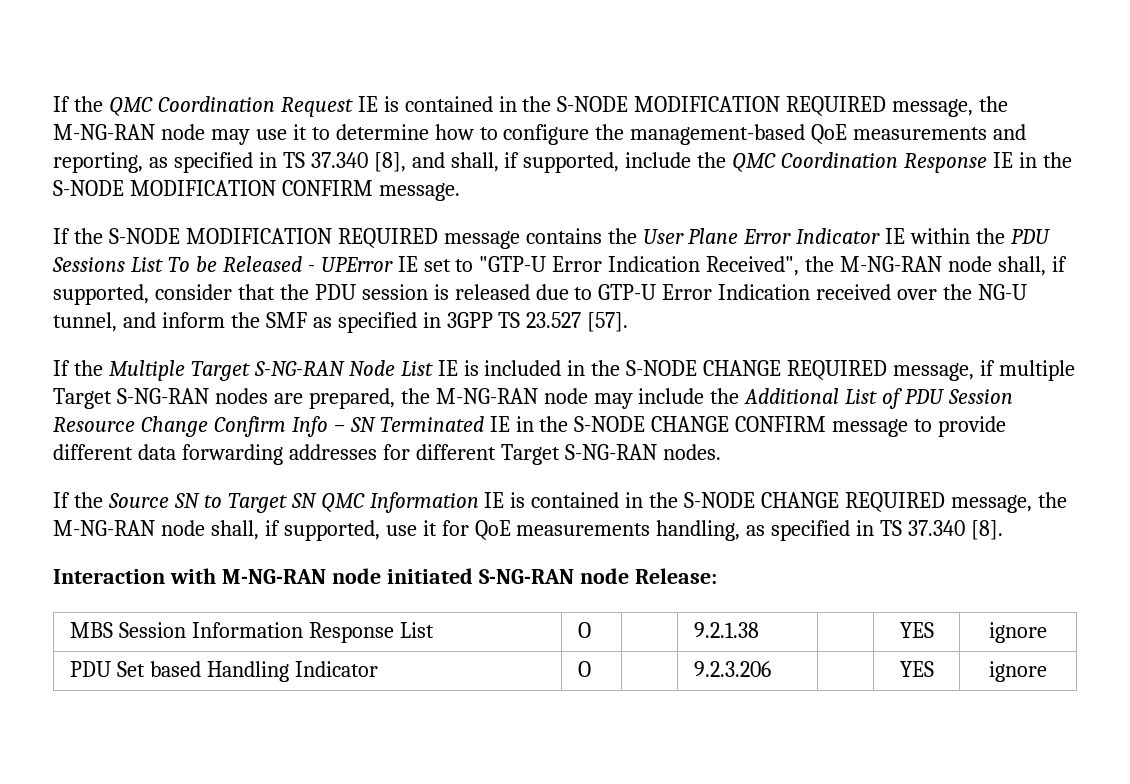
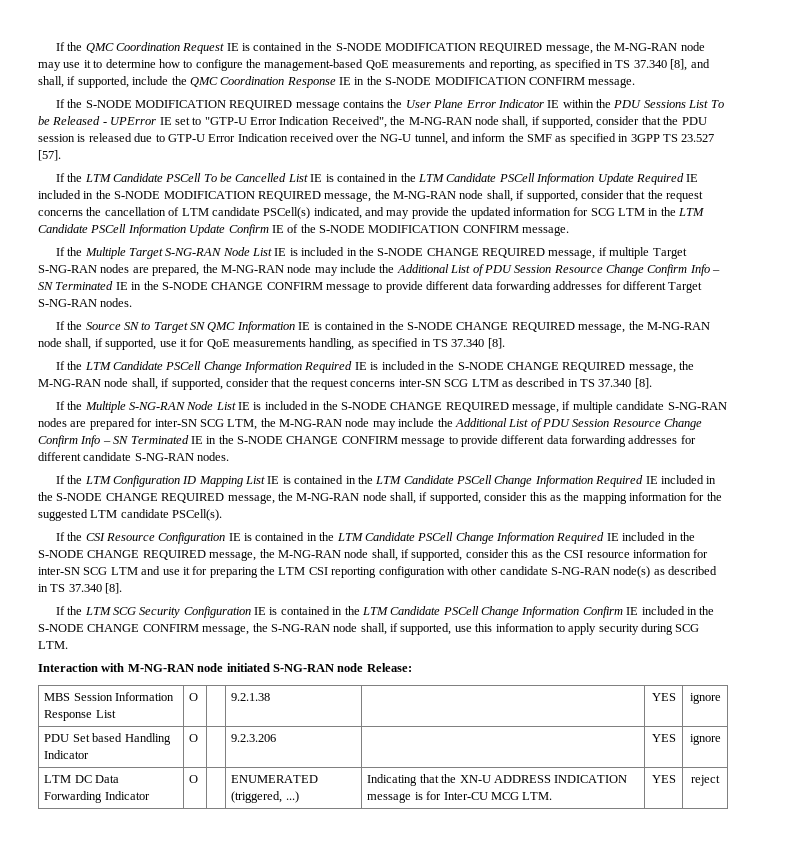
+ If the LTM Candidate PSCell To be Cancelled List IE is contained in the LTM Candidate PSCell Information Update Required IE included in the S-NODE MODIFICATION REQUIRED message, the M-NG-RAN node shall, if supported, consider that the request concerns the cancellation of LTM candidate PSCell(s) indicated, and may provide the updated information for SCG LTM in the LTM Candidate PSCell Information Update Confirm IE of the S-NODE MODIFICATION CONFIRM message.
+ If the LTM Candidate PSCell Change Information Required IE is included in the S-NODE CHANGE REQUIRED message, the M-NG-RAN node shall, if supported, consider that the request concerns inter-SN SCG LTM as described in TS 37.340 [8].
+ If the Multiple S-NG-RAN Node List IE is included in the S-NODE CHANGE REQUIRED message, if multiple candidate S-NG-RAN nodes are prepared for inter-SN SCG LTM, the M-NG-RAN node may include the Additional List of PDU Session Resource Change Confirm Info – SN Terminated IE in the S-NODE CHANGE CONFIRM message to provide different data forwarding addresses for different candidate S-NG-RAN nodes.
+ If the LTM Configuration ID Mapping List IE is contained in the LTM Candidate PSCell Change Information Required IE included in the S-NODE CHANGE REQUIRED message, the M-NG-RAN node shall, if supported, consider this as the mapping information for the suggested LTM candidate PSCell(s).
+ If the CSI Resource Configuration IE is contained in the LTM Candidate PSCell Change Information Required IE included in the S-NODE CHANGE REQUIRED message, the M-NG-RAN node shall, if supported, consider this as the CSI resource information for inter-SN SCG LTM and use it for preparing the LTM CSI reporting configuration with other candidate S-NG-RAN node(s) as described in TS 37.340 [8].
+ If the LTM SCG Security Configuration IE is contained in the LTM Candidate PSCell Change Information Confirm IE included in the S-NODE CHANGE CONFIRM message, the S-NG-RAN node shall, if supported, use this information to apply security during SCG LTM.
+ LTM DC Data Forwarding Indicator | O | | ENUMERATED (triggered, ...) | Indicating that the XN-U ADDRESS INDICATION message is for Inter-CU MCG LTM. | YES | reject

